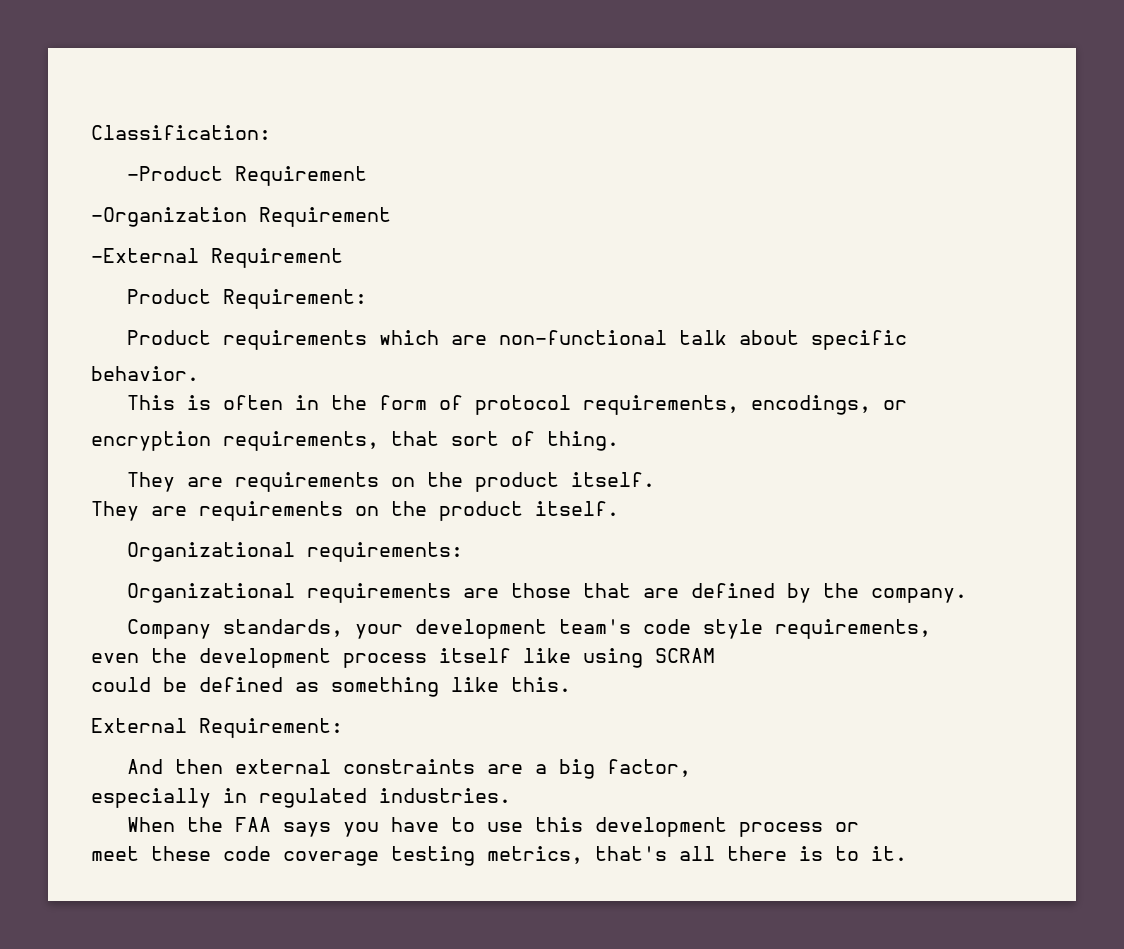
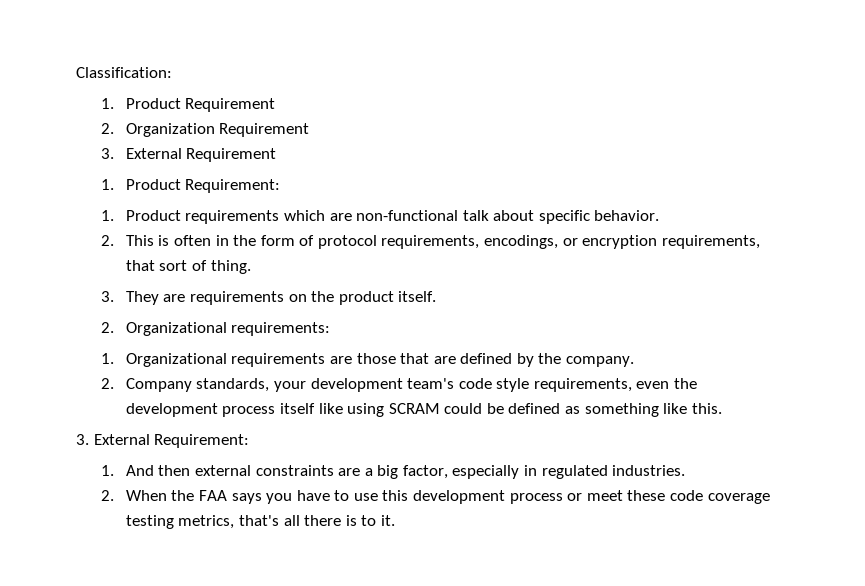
- -Product Requirement
- -Organization Requirement
- -External Requirement
- Product Requirement:
+ 1. Product Requirement
+ 2. Organization Requirement
+ 3. External Requirement
+ 1. Product Requirement:
- Product requirements which are non-functional talk about specific
- behavior.
+ 1. Product requirements which are non-functional talk about specific behavior.
- This is often in the form of protocol requirements, encodings, or
- encryption requirements, that sort of thing.
- They are requirements on the product itself.
- They are requirements on the product itself.
- Organizational requirements:
+ 2. This is often in the form of protocol requirements, encodings, or encryption requirements, that sort of thing.
+ 3. They are requirements on the product itself.
+ 2. Organizational requirements:
- Organizational requirements are those that are defined by the company.
+ 1. Organizational requirements are those that are defined by the company.
- Company standards, your development team's code style requirements,
- even the development process itself like using SCRAM
- could be defined as something like this.
+ 2. Company standards, your development team's code style requirements, even the development process itself like using SCRAM could be defined as something like this.
- External Requirement:
+ 3. External Requirement:
- And then external constraints are a big factor,
- especially in regulated industries.
+ 1. And then external constraints are a big factor, especially in regulated industries.
- When the FAA says you have to use this development process or
- meet these code coverage testing metrics, that's all there is to it.
+ 2. When the FAA says you have to use this development process or meet these code coverage testing metrics, that's all there is to it.

